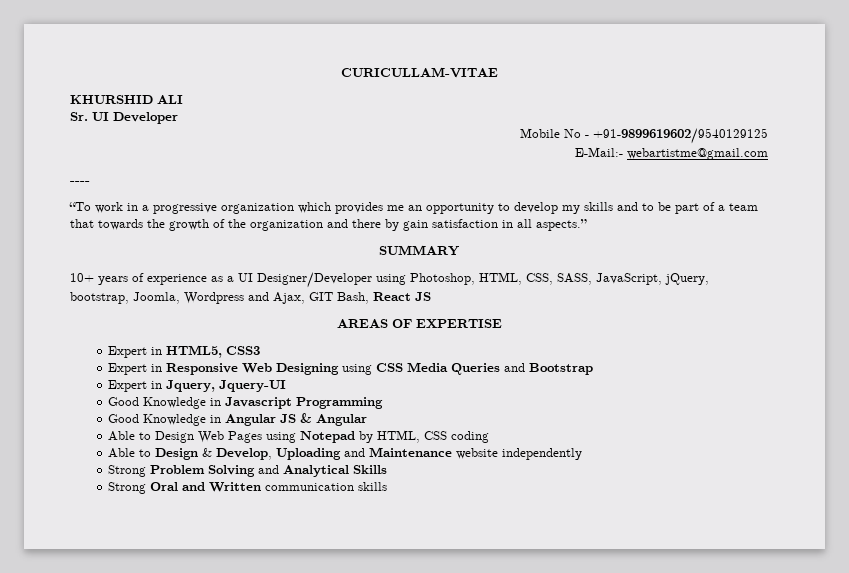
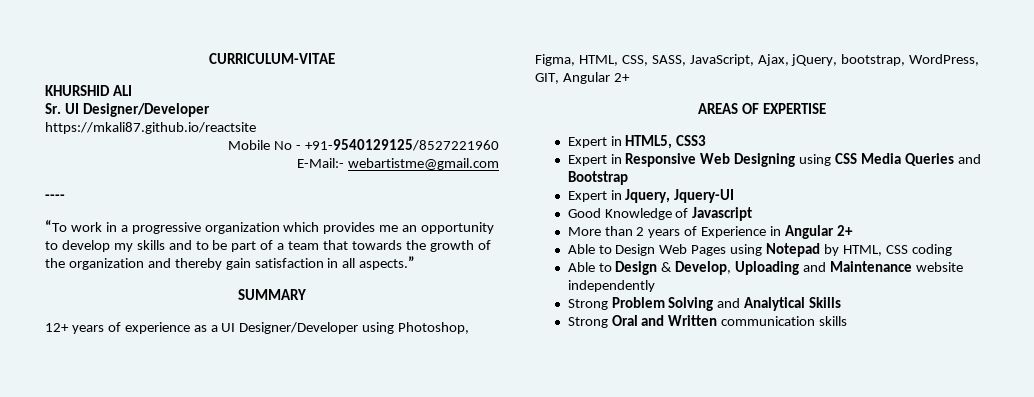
- CURICULLAM-VITAE
+ CURRICULUM-VITAE
- Sr. UI Developer
+ Sr. UI Designer/Developer
+ https://mkali87.github.io/reactsite
- Mobile No - +91-9899619602/9540129125
+ Mobile No - +91-9540129125/8527221960
- “To work in a progressive organization which provides me an opportunity to develop my skills and to be part of a team that towards the growth of the organization and there by gain satisfaction in all aspects.”
+ “To work in a progressive organization which provides me an opportunity to develop my skills and to be part of a team that towards the growth of the organization and thereby gain satisfaction in all aspects.”
- 10+ years of experience as a UI Designer/Developer using Photoshop, HTML, CSS, SASS, JavaScript, jQuery, bootstrap, Joomla, Wordpress and Ajax, GIT Bash, React JS
+ 12+ years of experience as a UI Designer/Developer using Photoshop, Figma, HTML, CSS, SASS, JavaScript, Ajax, jQuery, bootstrap, WordPress, GIT, Angular 2+
- Good Knowledge in Javascript Programming
- Good Knowledge in Angular JS & Angular
+ Good Knowledge of Javascript
+ More than 2 years of Experience in Angular 2+

